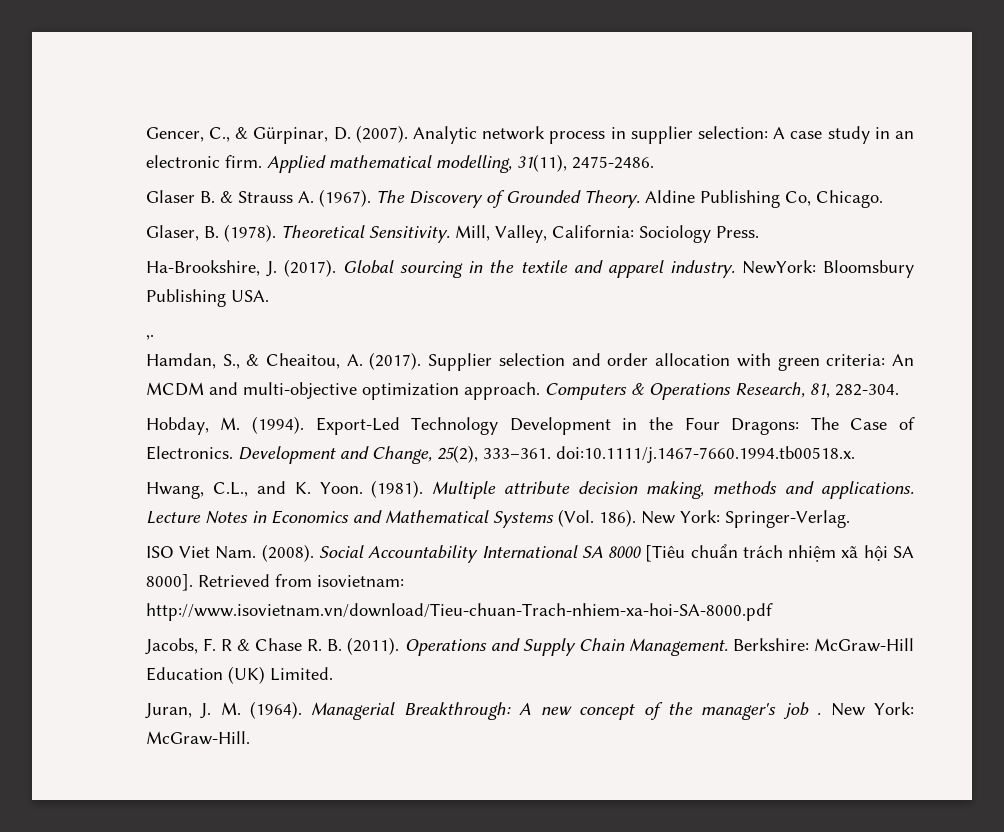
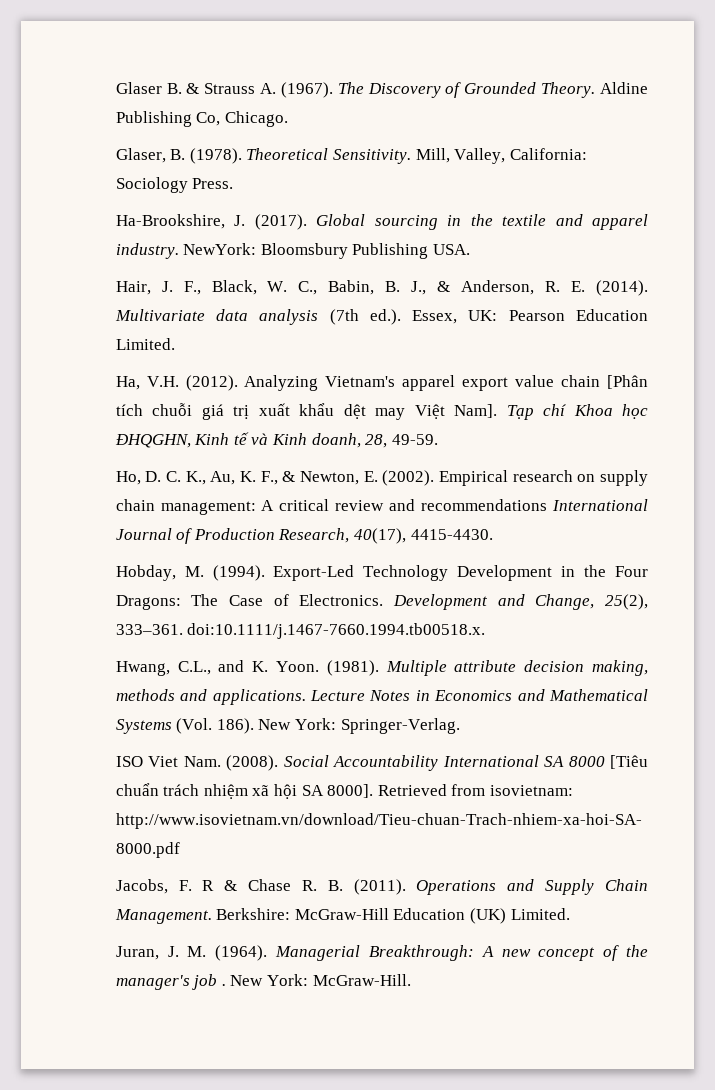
- Gencer, C., & Gürpinar, D. (2007). Analytic network process in supplier selection: A case study in an electronic firm. Applied mathematical modelling, 31(11), 2475-2486.
- ,.
- Hamdan, S., & Cheaitou, A. (2017). Supplier selection and order allocation with green criteria: An MCDM and multi-objective optimization approach. Computers & Operations Research, 81, 282-304.
+ Hair, J. F., Black, W. C., Babin, B. J., & Anderson, R. E. (2014). Multivariate data analysis (7th ed.). Essex, UK: Pearson Education Limited.
+ Ha, V.H. (2012). Analyzing Vietnam's apparel export value chain [Phân tích chuỗi giá trị xuất khẩu dệt may Việt Nam]. Tạp chí Khoa học ĐHQGHN, Kinh tế và Kinh doanh, 28, 49-59.
+ Ho, D. C. K., Au, K. F., & Newton, E. (2002). Empirical research on supply chain management: A critical review and recommendations International Journal of Production Research, 40(17), 4415-4430.

